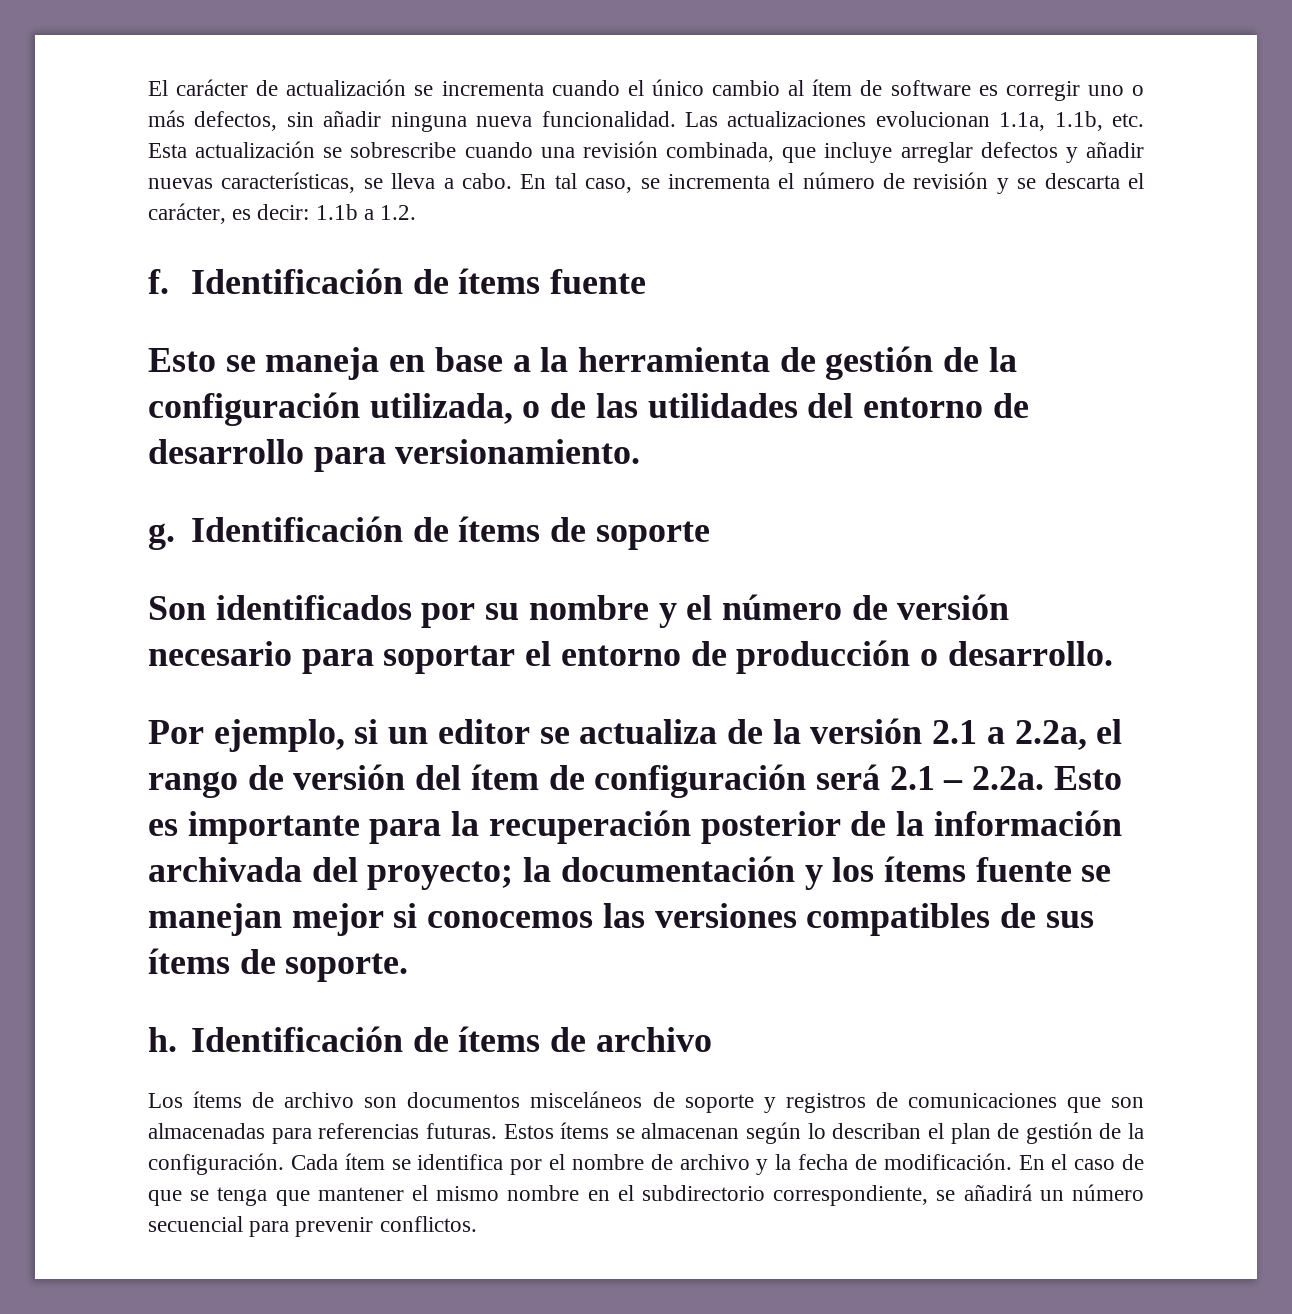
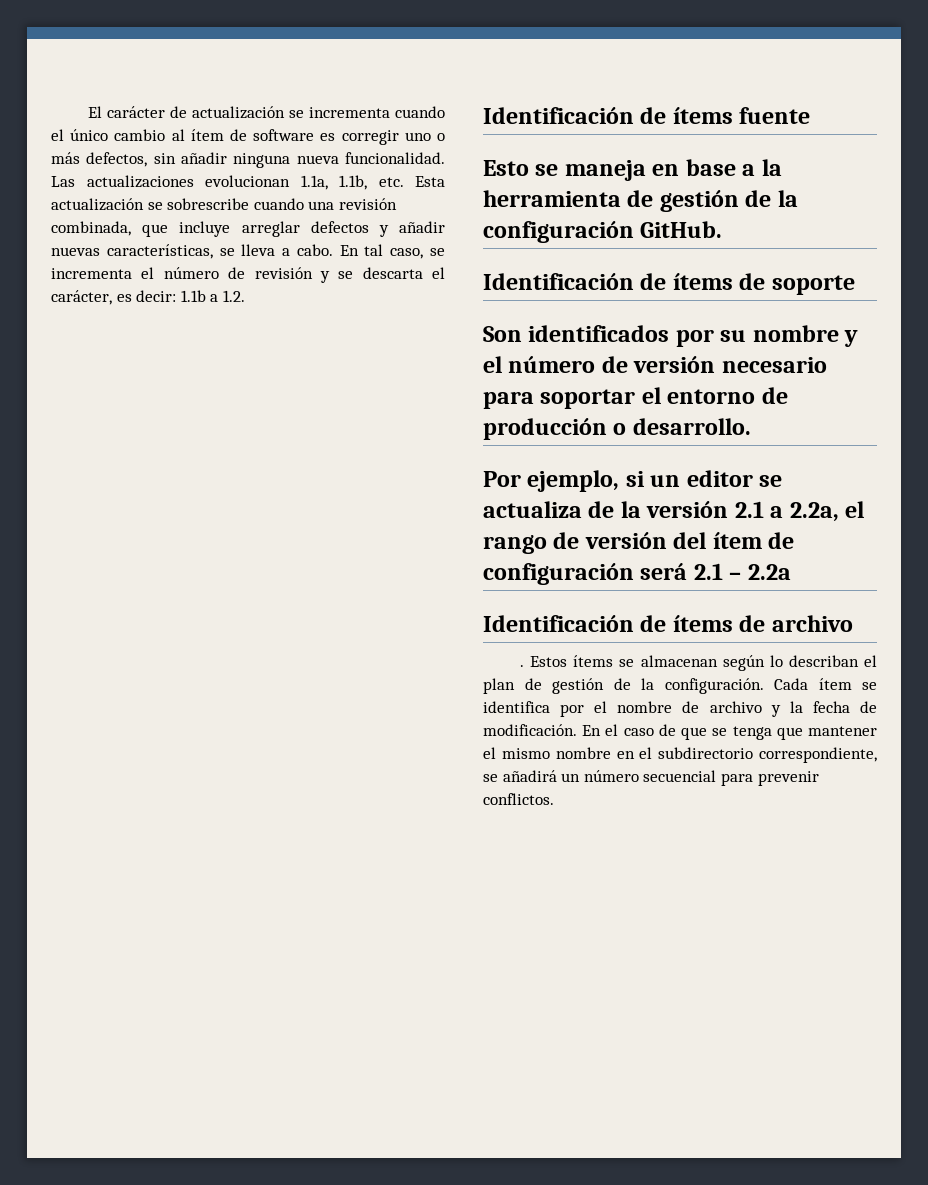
- f.
- Esto se maneja en base a la herramienta de gestión de la configuración utilizada, o de las utilidades del entorno de desarrollo para versionamiento.
- g. Identificación de ítems de soporte
+ Esto se maneja en base a la herramienta de gestión de la configuración GitHub.
+ Identificación de ítems de soporte
- Por ejemplo, si un editor se actualiza de la versión 2.1 a 2.2a, el rango de versión del ítem de configuración será 2.1 – 2.2a. Esto es importante para la recuperación posterior de la información archivada del proyecto; la documentación y los ítems fuente se manejan mejor si conocemos las versiones compatibles de sus ítems de soporte.
- h. Identificación de ítems de archivo
+ Por ejemplo, si un editor se actualiza de la versión 2.1 a 2.2a, el rango de versión del ítem de configuración será 2.1 – 2.2a
+ Identificación de ítems de archivo
- Los ítems de archivo son documentos misceláneos de soporte y registros de comunicaciones que son almacenadas para referencias futuras.
+ .

